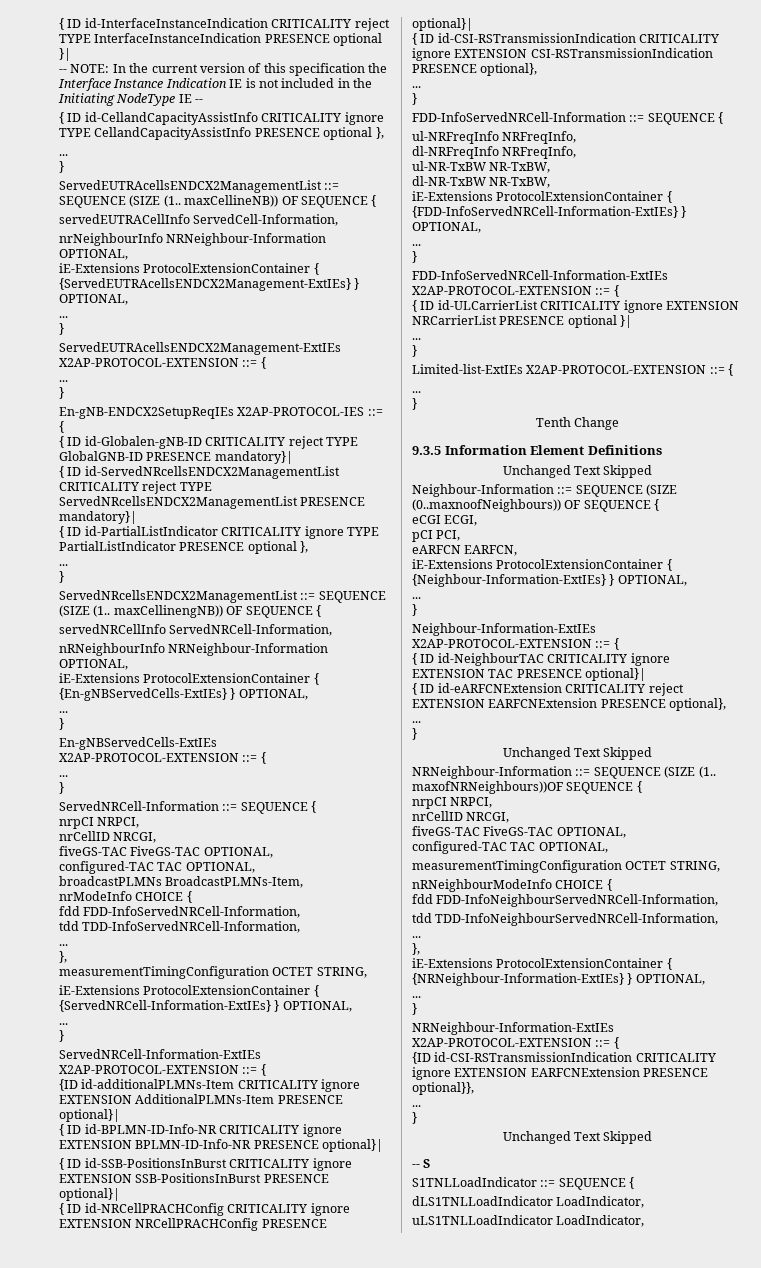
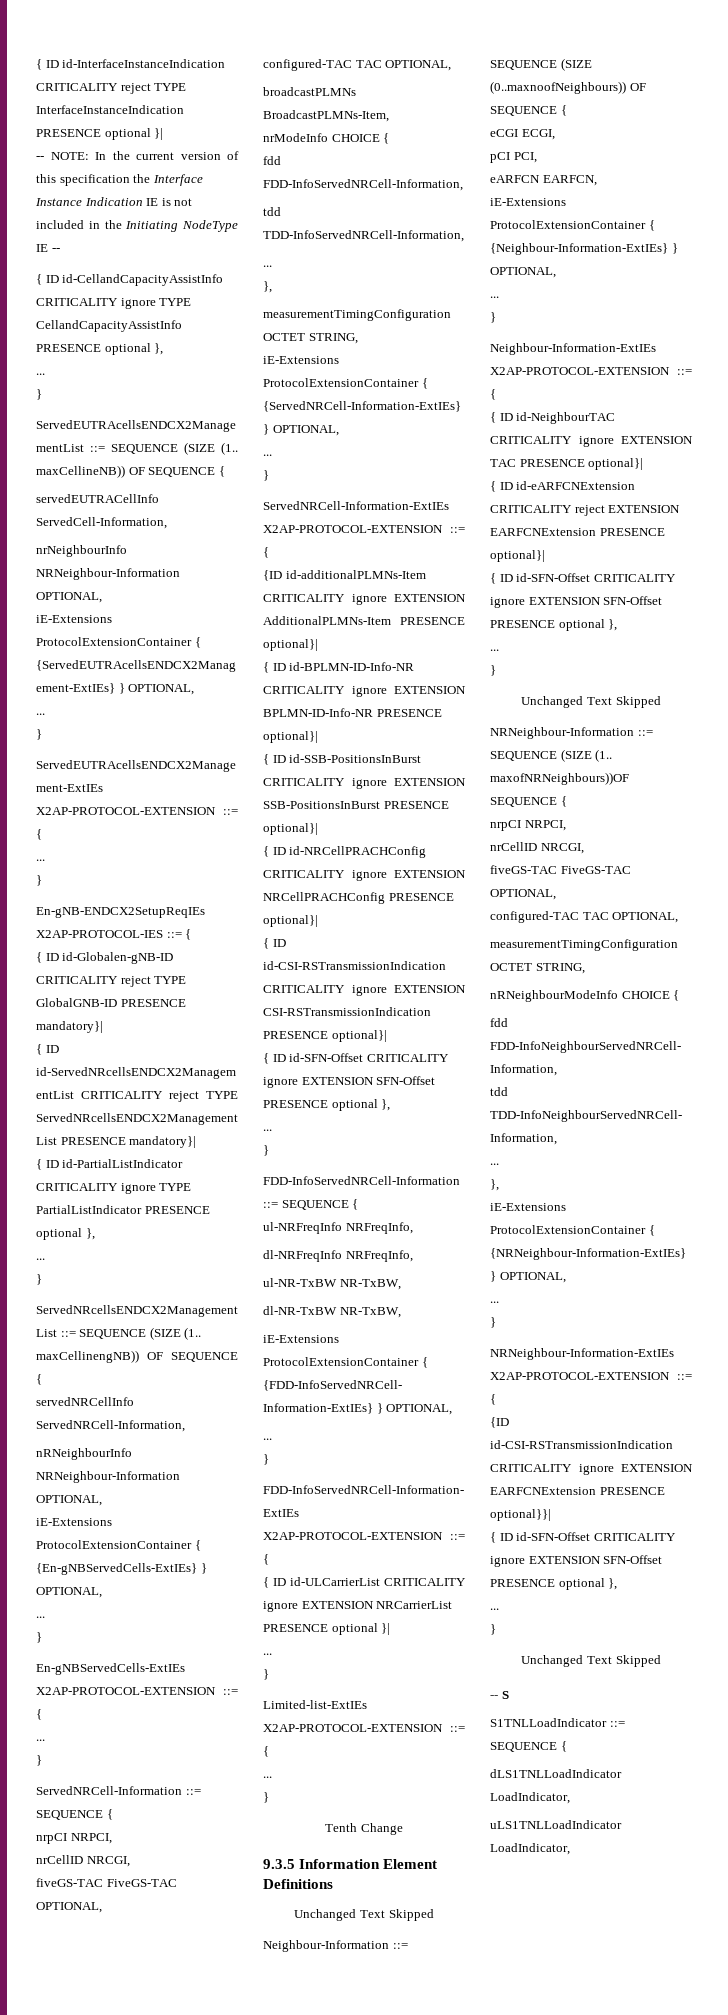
- { ID id-CSI-RSTransmissionIndication CRITICALITY ignore EXTENSION CSI-RSTransmissionIndication PRESENCE optional},
+ { ID id-CSI-RSTransmissionIndication CRITICALITY ignore EXTENSION CSI-RSTransmissionIndication PRESENCE optional}|
+ { ID id-SFN-Offset CRITICALITY ignore EXTENSION SFN-Offset PRESENCE optional },
- { ID id-eARFCNExtension CRITICALITY reject EXTENSION EARFCNExtension PRESENCE optional},
+ { ID id-eARFCNExtension CRITICALITY reject EXTENSION EARFCNExtension PRESENCE optional}|
+ { ID id-SFN-Offset CRITICALITY ignore EXTENSION SFN-Offset PRESENCE optional },
- {ID id-CSI-RSTransmissionIndication CRITICALITY ignore EXTENSION EARFCNExtension PRESENCE optional}},
+ {ID id-CSI-RSTransmissionIndication CRITICALITY ignore EXTENSION EARFCNExtension PRESENCE optional}}|
+ { ID id-SFN-Offset CRITICALITY ignore EXTENSION SFN-Offset PRESENCE optional },

